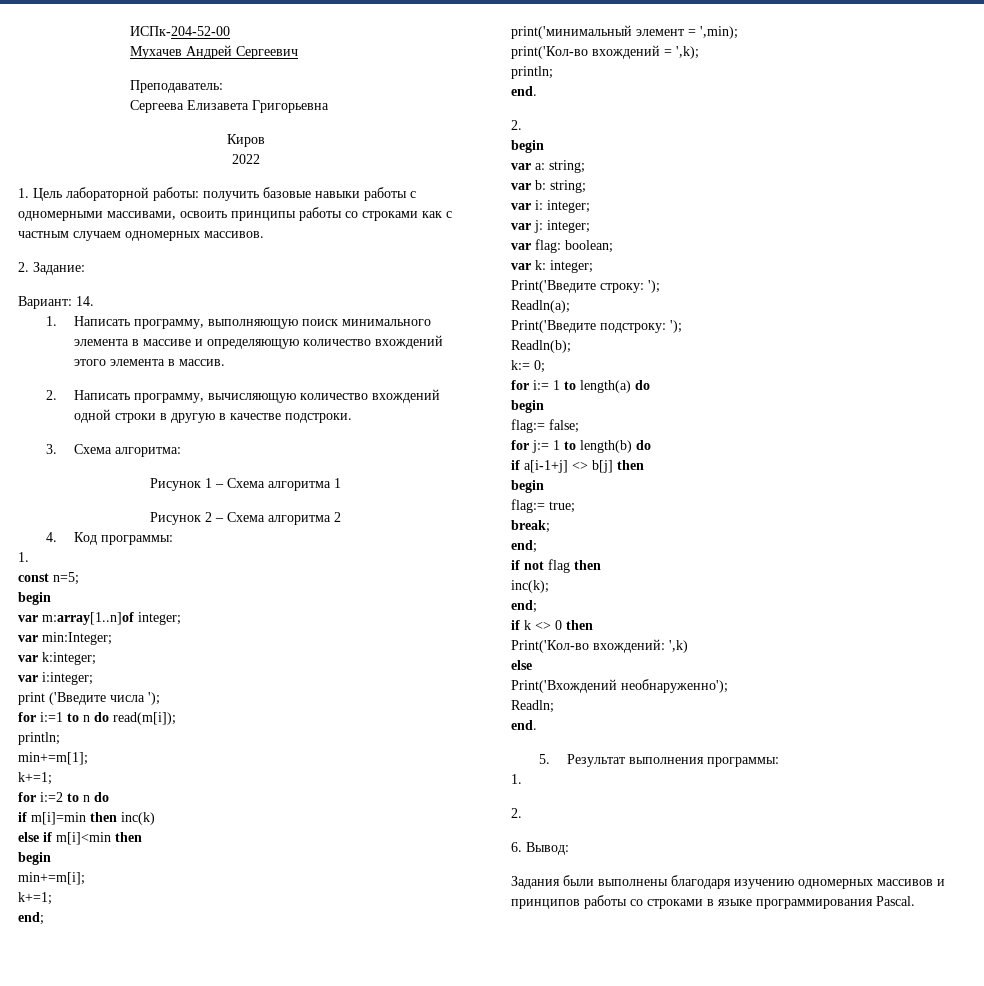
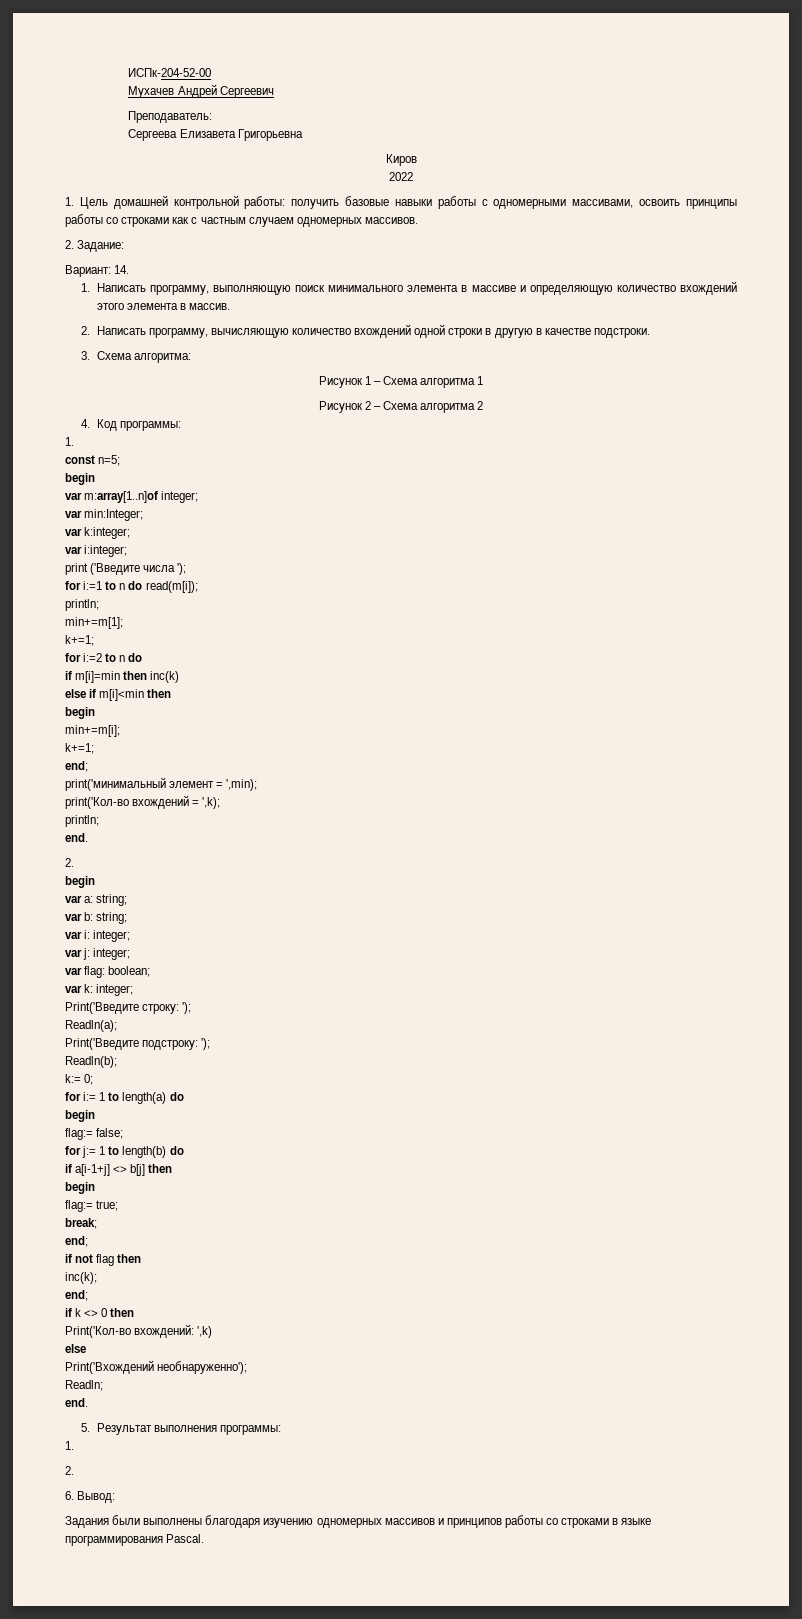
- 1. Цель лабораторной работы: получить базовые навыки работы с одномерными массивами, освоить принципы работы со строками как с частным случаем одномерных массивов.
+ 1. Цель домашней контрольной работы: получить базовые навыки работы с одномерными массивами, освоить принципы работы со строками как с частным случаем одномерных массивов.

